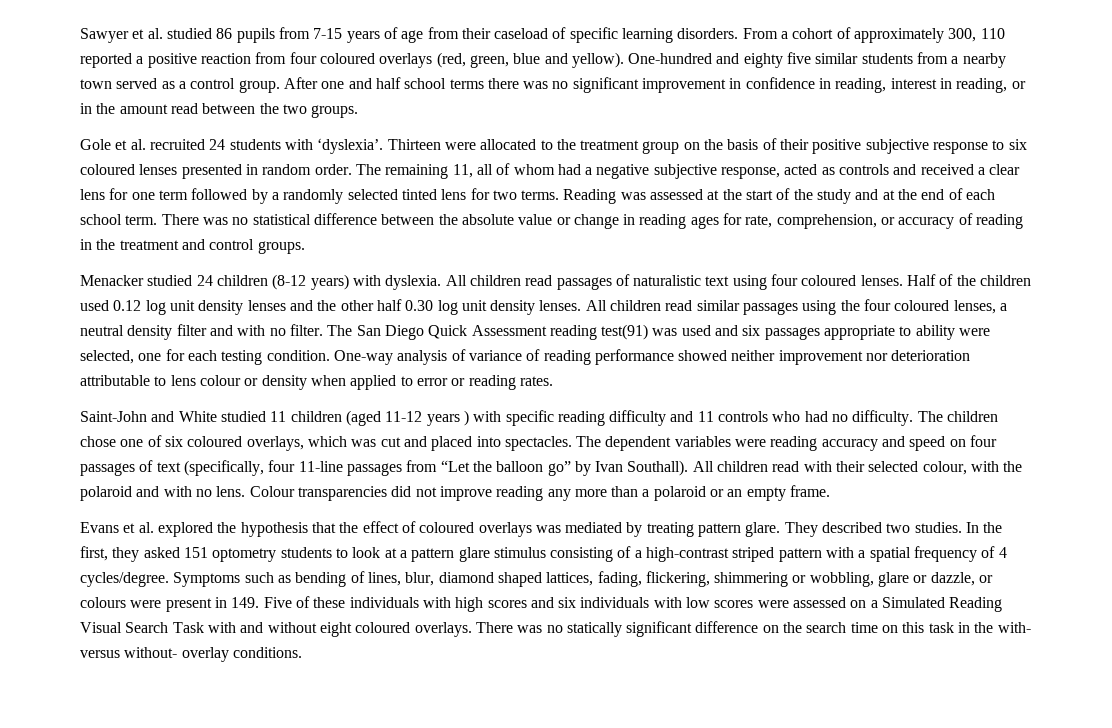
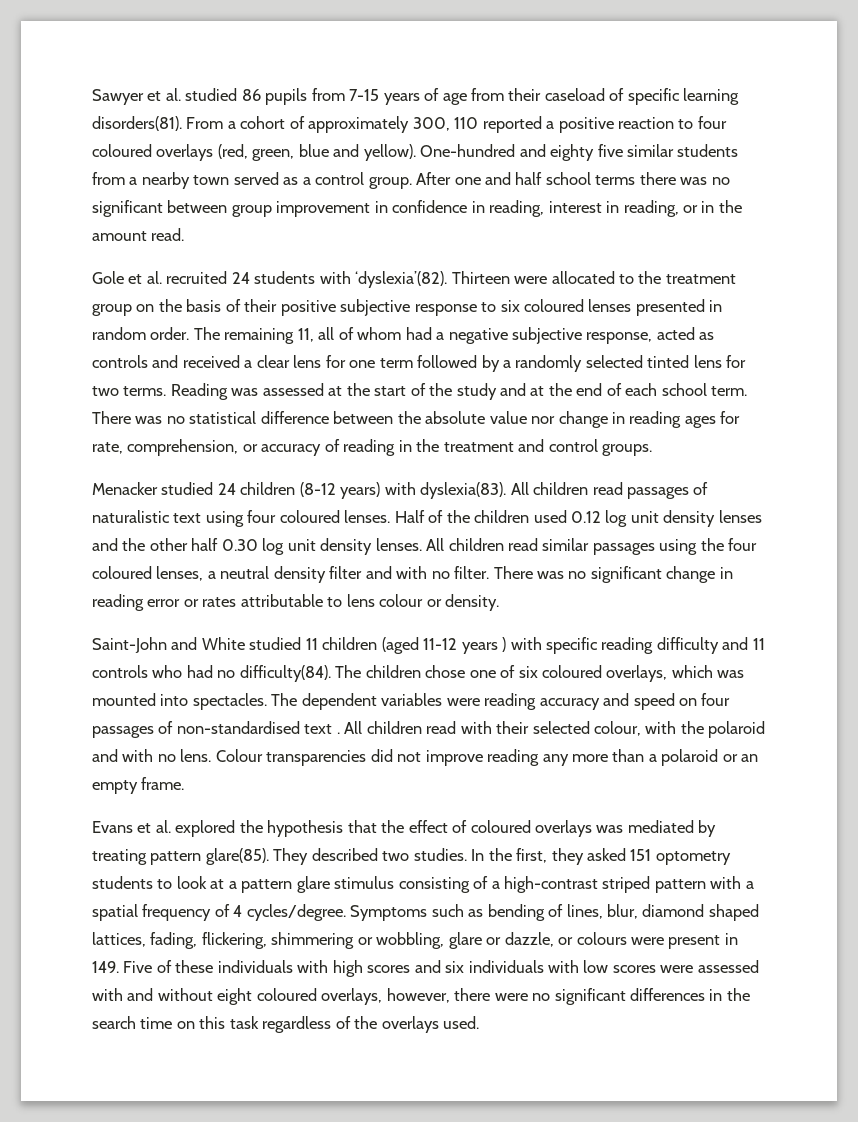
- Sawyer et al. studied 86 pupils from 7-15 years of age from their caseload of specific learning disorders.
+ Sawyer et al. studied 86 pupils from 7-15 years of age from their caseload of specific learning disorders(81).
- From a cohort of approximately 300, 110 reported a positive reaction from four coloured overlays (red, green, blue and yellow).
+ From a cohort of approximately 300, 110 reported a positive reaction to four coloured overlays (red, green, blue and yellow).
- After one and half school terms there was no significant improvement in confidence in reading, interest in reading, or in the amount read between the two groups.
+ After one and half school terms there was no significant between group improvement in confidence in reading, interest in reading, or in the amount read.
- Gole et al. recruited 24 students with ‘dyslexia’.
+ Gole et al. recruited 24 students with ‘dyslexia’(82).
- There was no statistical difference between the absolute value or change in reading ages for rate, comprehension, or accuracy of reading in the treatment and control groups.
+ There was no statistical difference between the absolute value nor change in reading ages for rate, comprehension, or accuracy of reading in the treatment and control groups.
- Menacker studied 24 children (8-12 years) with dyslexia.
+ Menacker studied 24 children (8-12 years) with dyslexia(83).
- The San Diego Quick Assessment reading test(91) was used and six passages appropriate to ability were selected, one for each testing condition. One-way analysis of variance of reading performance showed neither improvement nor deterioration attributable to lens colour or density when applied to error or reading rates.
+ There was no significant change in reading error or rates attributable to lens colour or density.
- Saint-John and White studied 11 children (aged 11-12 years ) with specific reading difficulty and 11 controls who had no difficulty.
+ Saint-John and White studied 11 children (aged 11-12 years ) with specific reading difficulty and 11 controls who had no difficulty(84).
- The children chose one of six coloured overlays, which was cut and placed into spectacles.
+ The children chose one of six coloured overlays, which was mounted into spectacles.
- The dependent variables were reading accuracy and speed on four passages of text (specifically, four 11-line passages from “Let the balloon go” by Ivan Southall).
+ The dependent variables were reading accuracy and speed on four passages of non-standardised text .
- Evans et al. explored the hypothesis that the effect of coloured overlays was mediated by treating pattern glare.
+ Evans et al. explored the hypothesis that the effect of coloured overlays was mediated by treating pattern glare(85).
- Symptoms such as bending of lines, blur, diamond shaped lattices, fading, flickering, shimmering or wobbling, glare or dazzle, or colours were present in 149. Five of these individuals with high scores and six individuals with low scores were assessed on a Simulated Reading Visual Search Task with and without eight coloured overlays. There was no statically significant difference on the search time on this task in the with- versus without- overlay conditions.
+ Symptoms such as bending of lines, blur, diamond shaped lattices, fading, flickering, shimmering or wobbling, glare or dazzle, or colours were present in 149. Five of these individuals with high scores and six individuals with low scores were assessed with and without eight coloured overlays, however, there were no significant differences in the search time on this task regardless of the overlays used.

